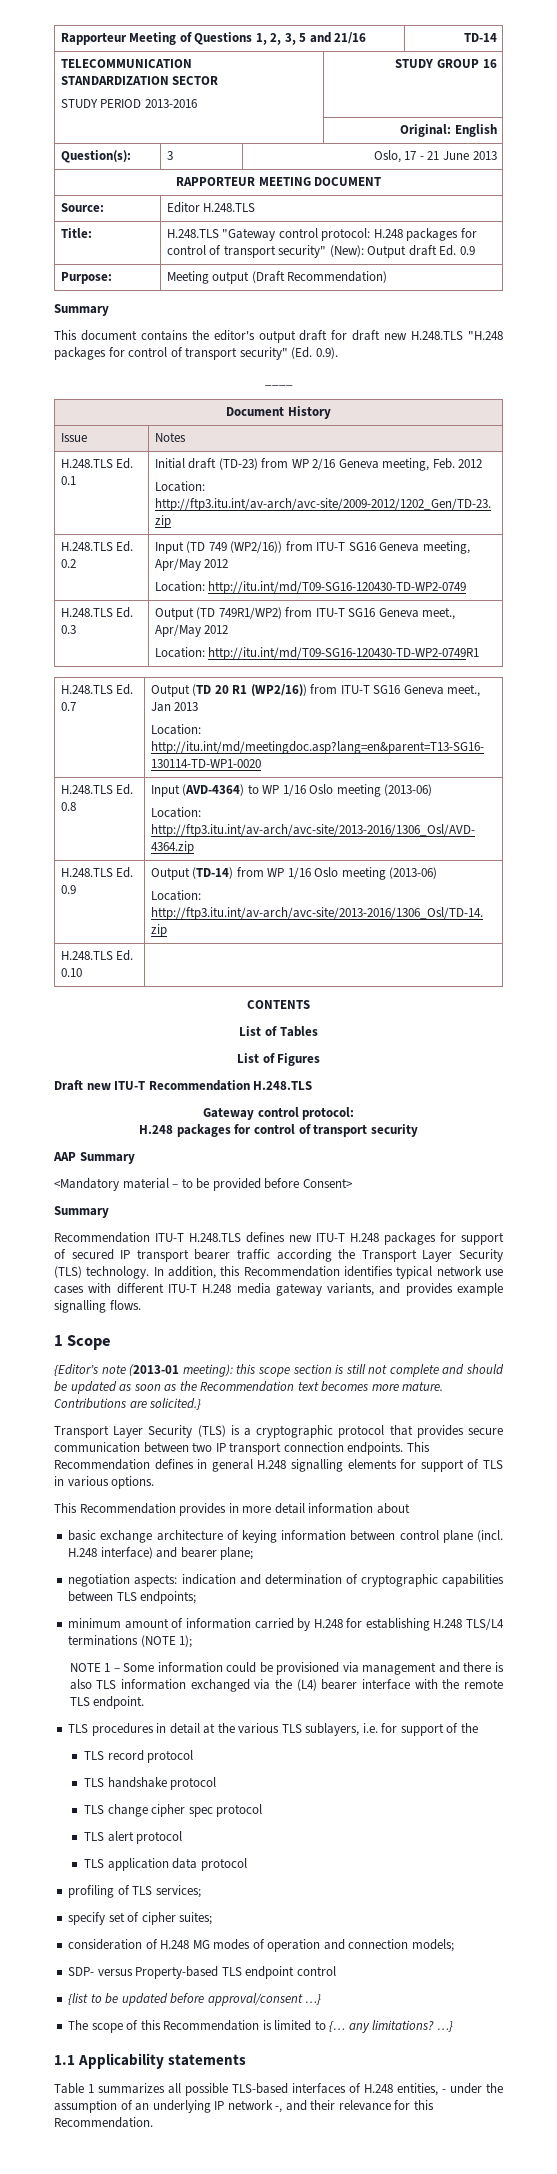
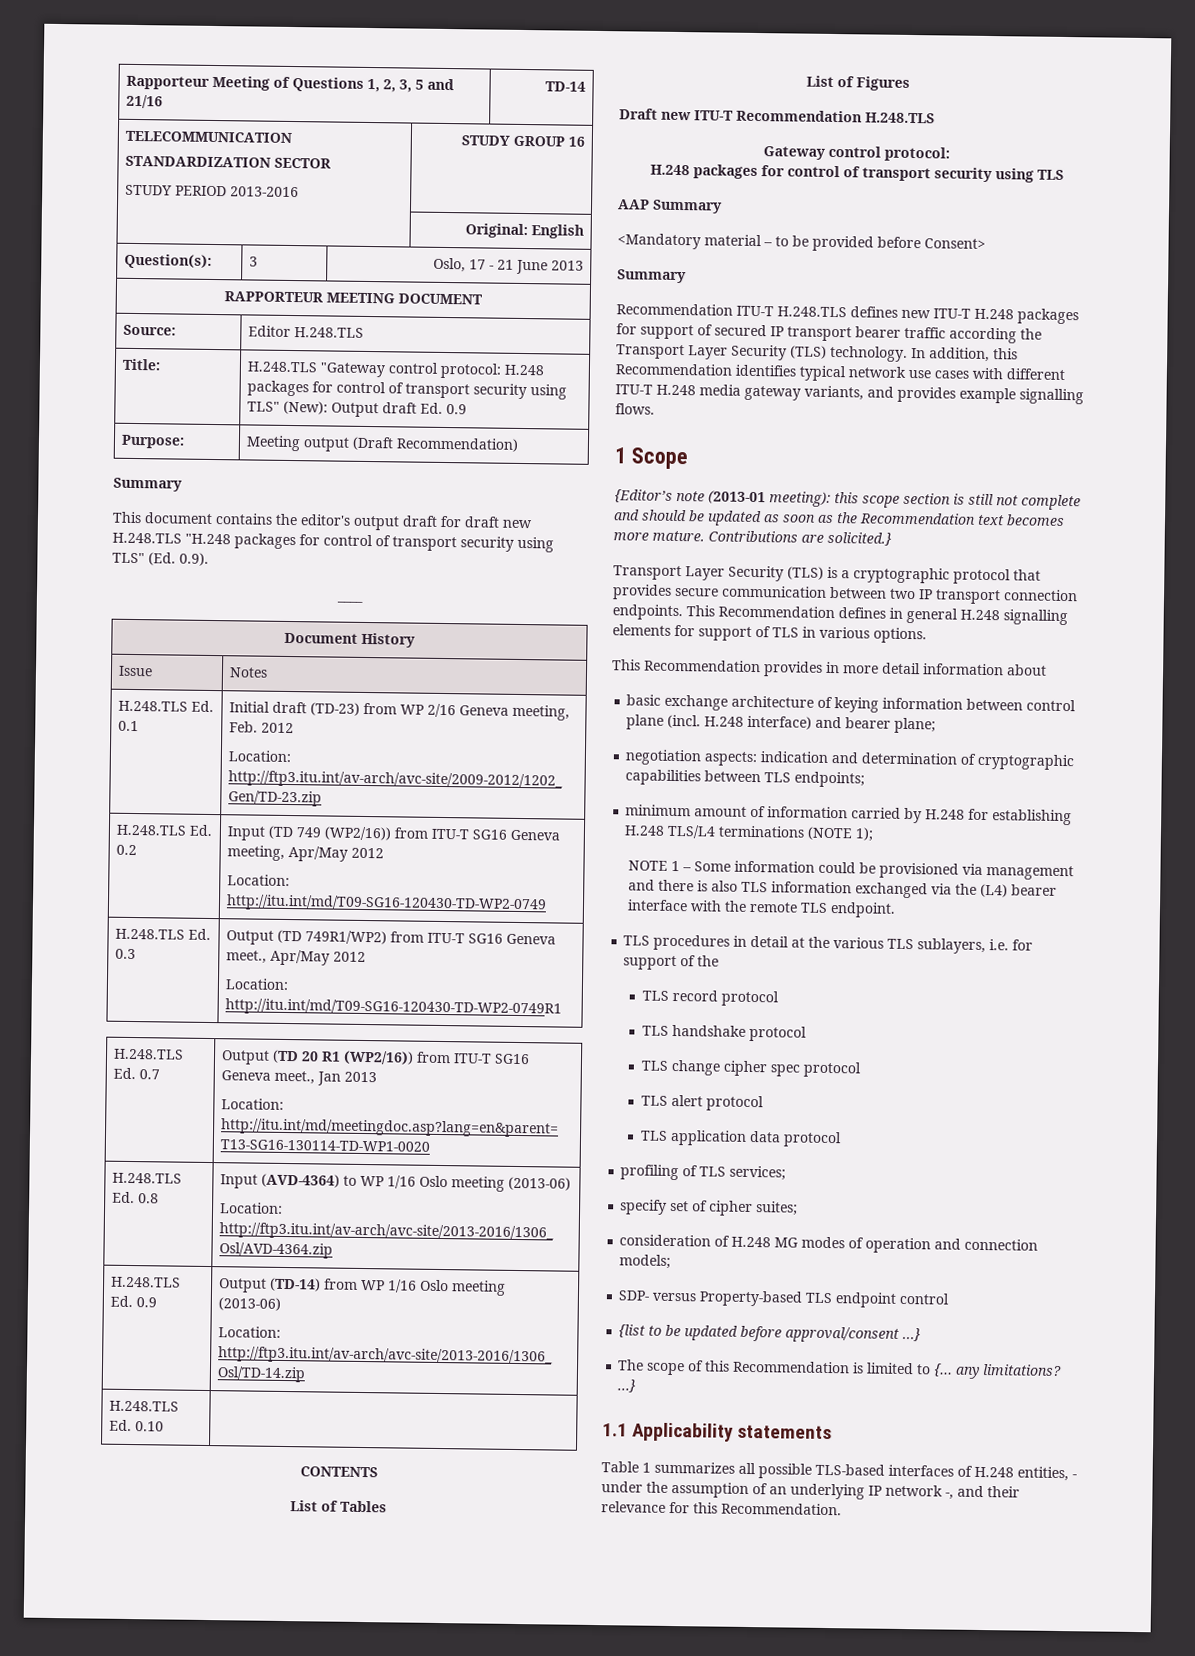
- Title: | H.248.TLS "Gateway control protocol: H.248 packages for control of transport security" (New): Output draft Ed. 0.9
+ Title: | H.248.TLS "Gateway control protocol: H.248 packages for control of transport security using TLS" (New): Output draft Ed. 0.9
- This document contains the editor's output draft for draft new H.248.TLS "H.248 packages for control of transport security" (Ed. 0.9).
+ This document contains the editor's output draft for draft new H.248.TLS "H.248 packages for control of transport security using TLS" (Ed. 0.9).
- H.248 packages for control of transport security
+ H.248 packages for control of transport security using TLS

